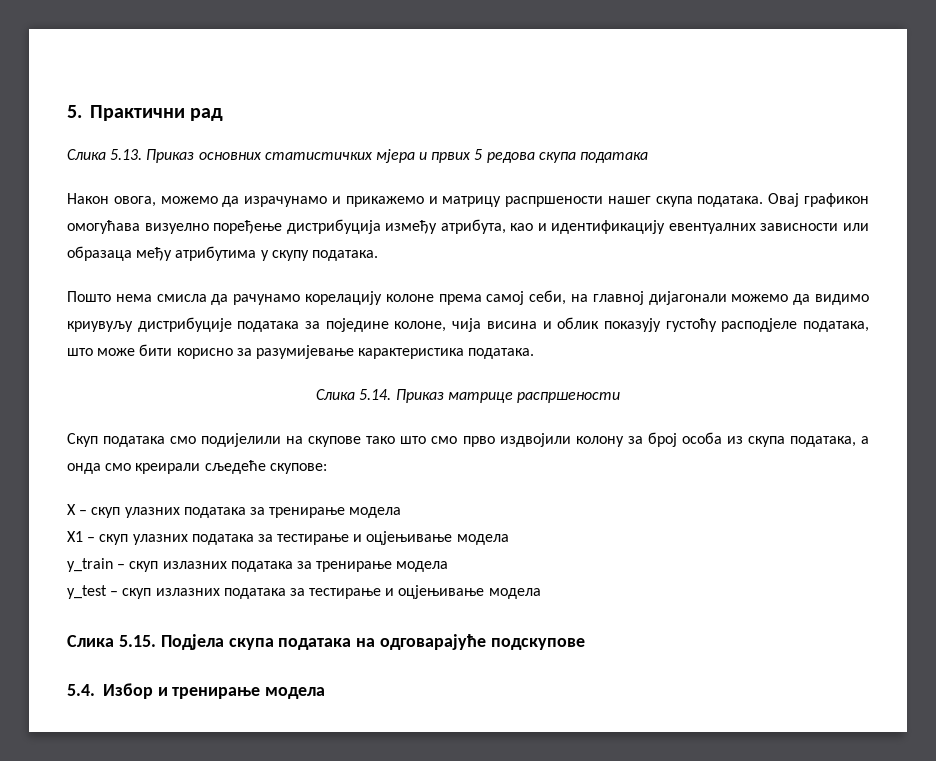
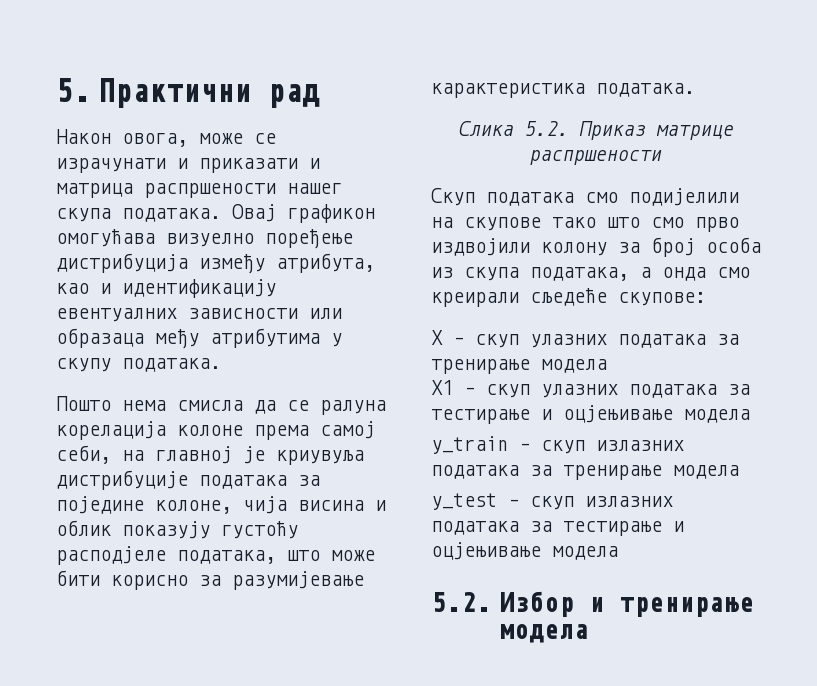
- Слика 5.13. Приказ основних статистичких мјера и првих 5 редова скупа података
- Након овога, можемо да израчунамо и прикажемо и матрицу распршености нашег скупа података.
+ Након овога, може се израчунати и приказати и матрица распршености нашег скупа података.
- Пошто нема смисла да рачунамо корелацију колоне према самој себи, на главној дијагонали можемо да видимо криувуљу дистрибуције података за поједине колоне, чија висина и облик показују густоћу расподјеле података, што може бити корисно за разумијевање карактеристика података.
+ Пошто нема смисла да се ралуна корелација колоне према самој себи, на главној је криувуља дистрибуције података за поједине колоне, чија висина и облик показују густоћу расподјеле података, што може бити корисно за разумијевање карактеристика података.
- Слика 5.14. Приказ матрице распршености
+ Слика 5.2. Приказ матрице распршености
- Слика 5.15. Подјела скупа података на одговарајуће подскупове
- 5.4. Избор и тренирање модела
+ 5.2. Избор и тренирање модела

